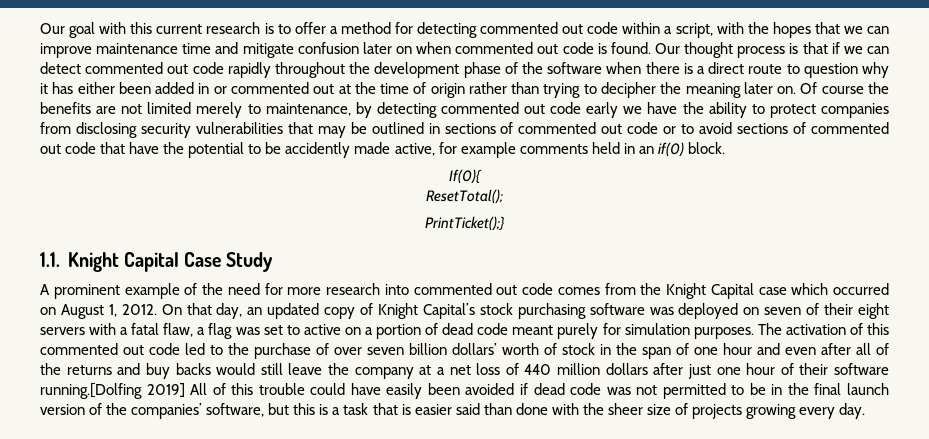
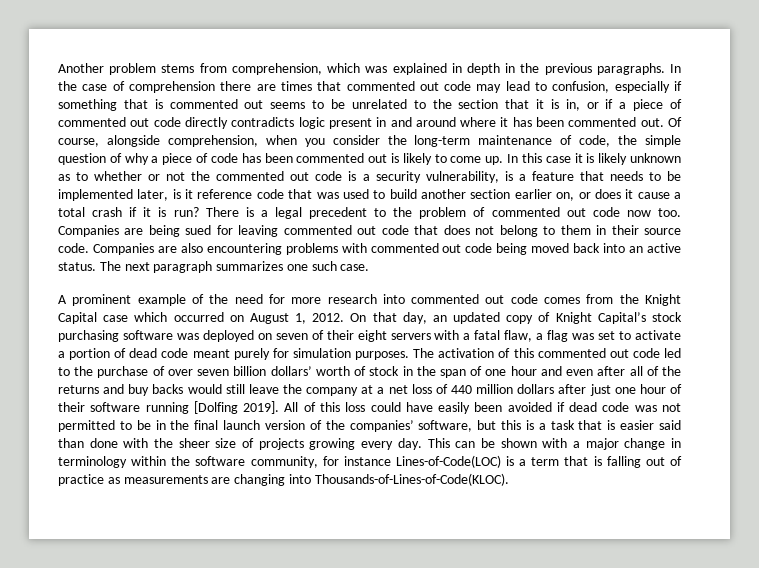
- Our goal with this current research is to offer a method for detecting commented out code within a script, with the hopes that we can improve maintenance time and mitigate confusion later on when commented out code is found. Our thought process is that if we can detect commented out code rapidly throughout the development phase of the software when there is a direct route to question why it has either been added in or commented out at the time of origin rather than trying to decipher the meaning later on. Of course the benefits are not limited merely to maintenance, by detecting commented out code early we have the ability to protect companies from disclosing security vulnerabilities that may be outlined in sections of commented out code or to avoid sections of commented out code that have the potential to be accidently made active, for example comments held in an if(0) block.
- If(0){
- ResetTotal();
- PrintTicket();}
- 1.1. Knight Capital Case Study
+ Another problem stems from comprehension, which was explained in depth in the previous paragraphs. In the case of comprehension there are times that commented out code may lead to confusion, especially if something that is commented out seems to be unrelated to the section that it is in, or if a piece of commented out code directly contradicts logic present in and around where it has been commented out. Of course, alongside comprehension, when you consider the long-term maintenance of code, the simple question of why a piece of code has been commented out is likely to come up. In this case it is likely unknown as to whether or not the commented out code is a security vulnerability, is a feature that needs to be implemented later, is it reference code that was used to build another section earlier on, or does it cause a total crash if it is run? There is a legal precedent to the problem of commented out code now too. Companies are being sued for leaving commented out code that does not belong to them in their source code. Companies are also encountering problems with commented out code being moved back into an active status. The next paragraph summarizes one such case.
- On that day, an updated copy of Knight Capital’s stock purchasing software was deployed on seven of their eight servers with a fatal flaw, a flag was set to active on a portion of dead code meant purely for simulation purposes.
+ On that day, an updated copy of Knight Capital’s stock purchasing software was deployed on seven of their eight servers with a fatal flaw, a flag was set to activate a portion of dead code meant purely for simulation purposes.
- The activation of this commented out code led to the purchase of over seven billion dollars’ worth of stock in the span of one hour and even after all of the returns and buy backs would still leave the company at a net loss of 440 million dollars after just one hour of their software running.[Dolfing 2019] All of this trouble could have easily been avoided if dead code was not permitted to be in the final launch version of the companies’ software, but this is a task that is easier said than done with the sheer size of projects growing every day.
+ The activation of this commented out code led to the purchase of over seven billion dollars’ worth of stock in the span of one hour and even after all of the returns and buy backs would still leave the company at a net loss of 440 million dollars after just one hour of their software running [Dolfing 2019]. All of this loss could have easily been avoided if dead code was not permitted to be in the final launch version of the companies’ software, but this is a task that is easier said than done with the sheer size of projects growing every day.
+ This can be shown with a major change in terminology within the software community, for instance Lines-of-Code(LOC) is a term that is falling out of practice as measurements are changing into Thousands-of-Lines-of-Code(KLOC).

